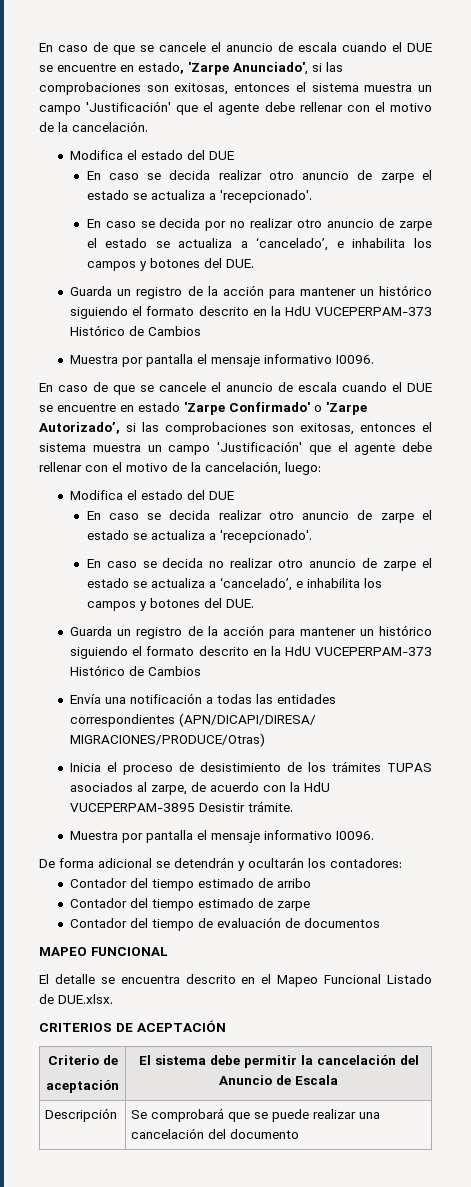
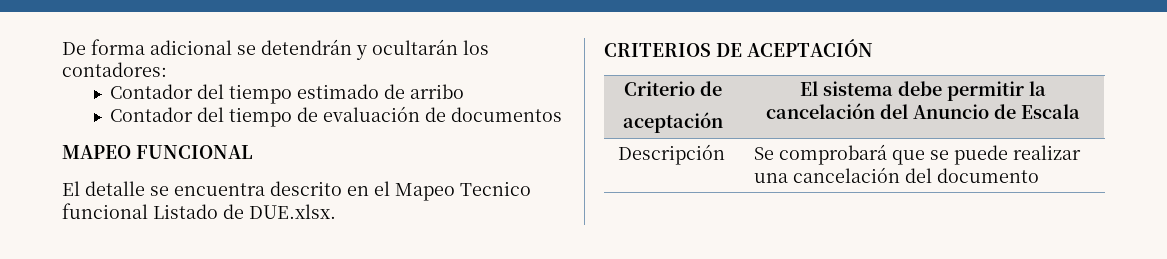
- En caso de que se cancele el anuncio de escala cuando el DUE se encuentre en estado, 'Zarpe Anunciado', si las comprobaciones son exitosas, entonces el sistema muestra un campo 'Justificación' que el agente debe rellenar con el motivo de la cancelación.
- Modifica el estado del DUE
- En caso se decida realizar otro anuncio de zarpe el estado se actualiza a 'recepcionado'.
- En caso se decida por no realizar otro anuncio de zarpe el estado se actualiza a ‘cancelado’, e inhabilita los campos y botones del DUE.
- Guarda un registro de la acción para mantener un histórico siguiendo el formato descrito en la HdU VUCEPERPAM-373 Histórico de Cambios
- Muestra por pantalla el mensaje informativo I0096.
- En caso de que se cancele el anuncio de escala cuando el DUE se encuentre en estado 'Zarpe Confirmado' o 'Zarpe Autorizado’, si las comprobaciones son exitosas, entonces el sistema muestra un campo 'Justificación' que el agente debe rellenar con el motivo de la cancelación, luego:
- Modifica el estado del DUE
- En caso se decida realizar otro anuncio de zarpe el estado se actualiza a 'recepcionado'.
- En caso se decida no realizar otro anuncio de zarpe el estado se actualiza a ‘cancelado’, e inhabilita los campos y botones del DUE.
- Guarda un registro de la acción para mantener un histórico siguiendo el formato descrito en la HdU VUCEPERPAM-373 Histórico de Cambios
- Envía una notificación a todas las entidades correspondientes (APN/DICAPI/DIRESA/ MIGRACIONES/PRODUCE/Otras)
- Inicia el proceso de desistimiento de los trámites TUPAS asociados al zarpe, de acuerdo con la HdU VUCEPERPAM-3895 Desistir trámite.
- Muestra por pantalla el mensaje informativo I0096.
- Contador del tiempo estimado de zarpe
- El detalle se encuentra descrito en el Mapeo Funcional Listado de DUE.xlsx.
+ El detalle se encuentra descrito en el Mapeo Tecnico funcional Listado de DUE.xlsx.

